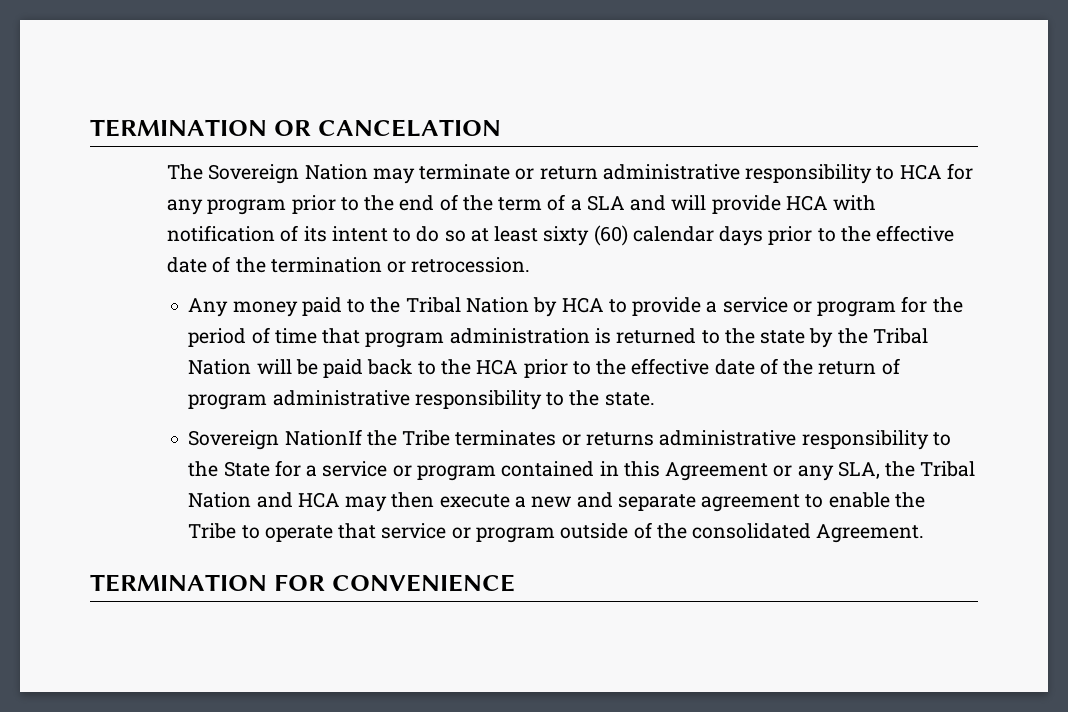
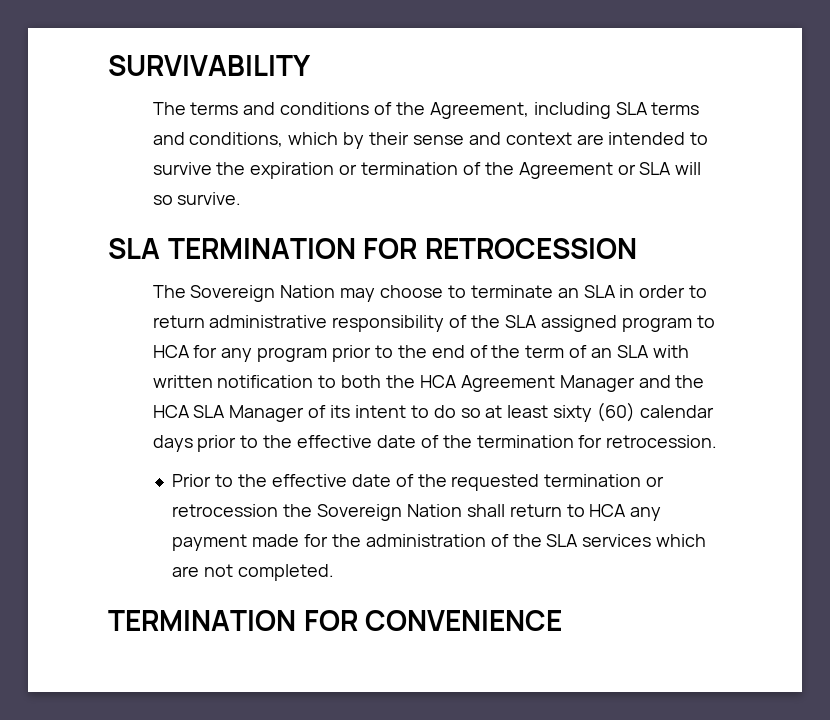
- TERMINATION OR CANCELATION
- The Sovereign Nation may terminate or return administrative responsibility to HCA for any program prior to the end of the term of a SLA and will provide HCA with notification of its intent to do so at least sixty (60) calendar days prior to the effective date of the termination or retrocession.
+ SURVIVABILITY
+ The terms and conditions of the Agreement, including SLA terms and conditions, which by their sense and context are intended to survive the expiration or termination of the Agreement or SLA will so survive.
+ SLA TERMINATION FOR RETROCESSION
+ The Sovereign Nation may choose to terminate an SLA in order to return administrative responsibility of the SLA assigned program to HCA for any program prior to the end of the term of an SLA with written notification to both the HCA Agreement Manager and the HCA SLA Manager of its intent to do so at least sixty (60) calendar days prior to the effective date of the termination for retrocession.
- Any money paid to the Tribal Nation by HCA to provide a service or program for the period of time that program administration is returned to the state by the Tribal Nation will be paid back to the HCA prior to the effective date of the return of program administrative responsibility to the state.
- Sovereign NationIf the Tribe terminates or returns administrative responsibility to the State for a service or program contained in this Agreement or any SLA, the Tribal Nation and HCA may then execute a new and separate agreement to enable the Tribe to operate that service or program outside of the consolidated Agreement.
+ Prior to the effective date of the requested termination or retrocession the Sovereign Nation shall return to HCA any payment made for the administration of the SLA services which are not completed.

